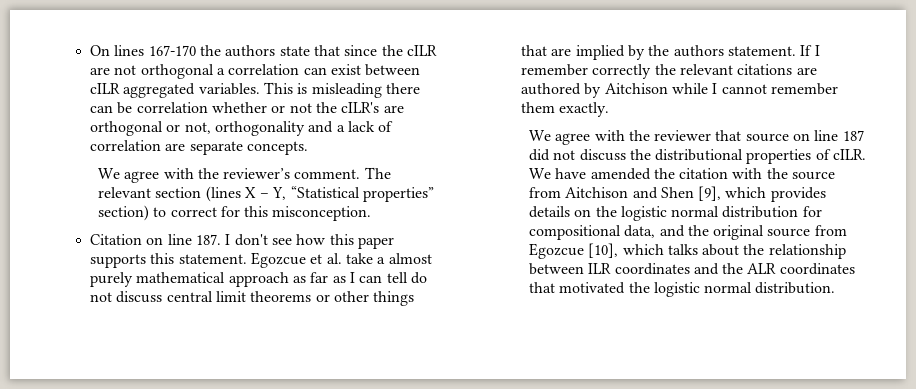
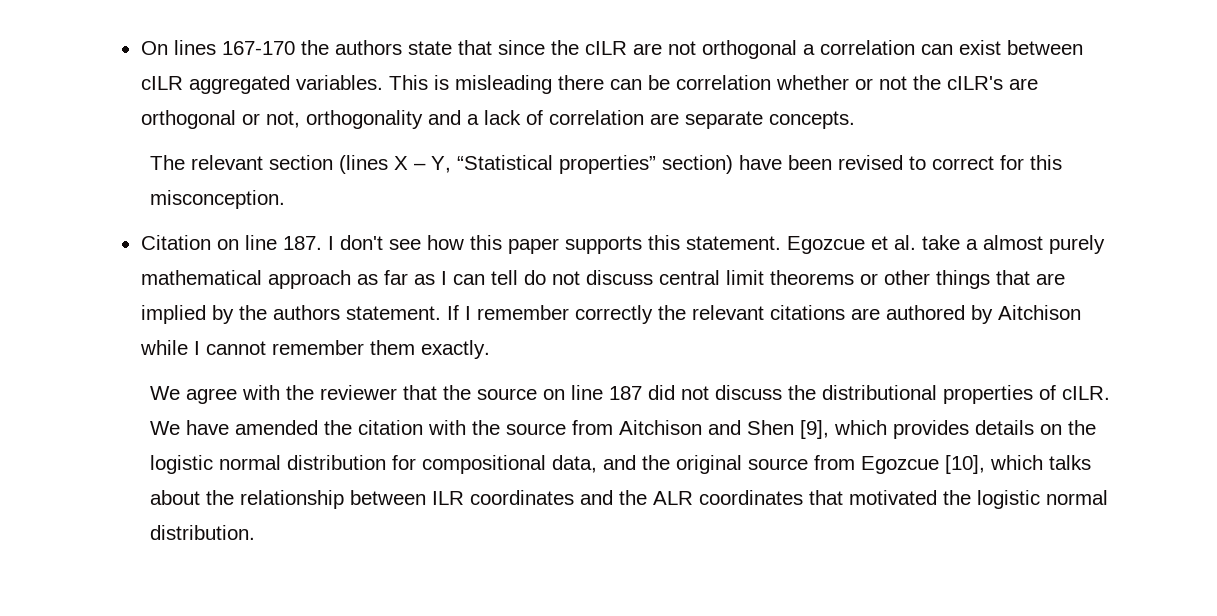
- We agree with the reviewer’s comment. The relevant section (lines X – Y, “Statistical properties” section) to correct for this misconception.
+ The relevant section (lines X – Y, “Statistical properties” section) have been revised to correct for this misconception.
- We agree with the reviewer that source on line 187 did not discuss the distributional properties of cILR.
+ We agree with the reviewer that the source on line 187 did not discuss the distributional properties of cILR.

